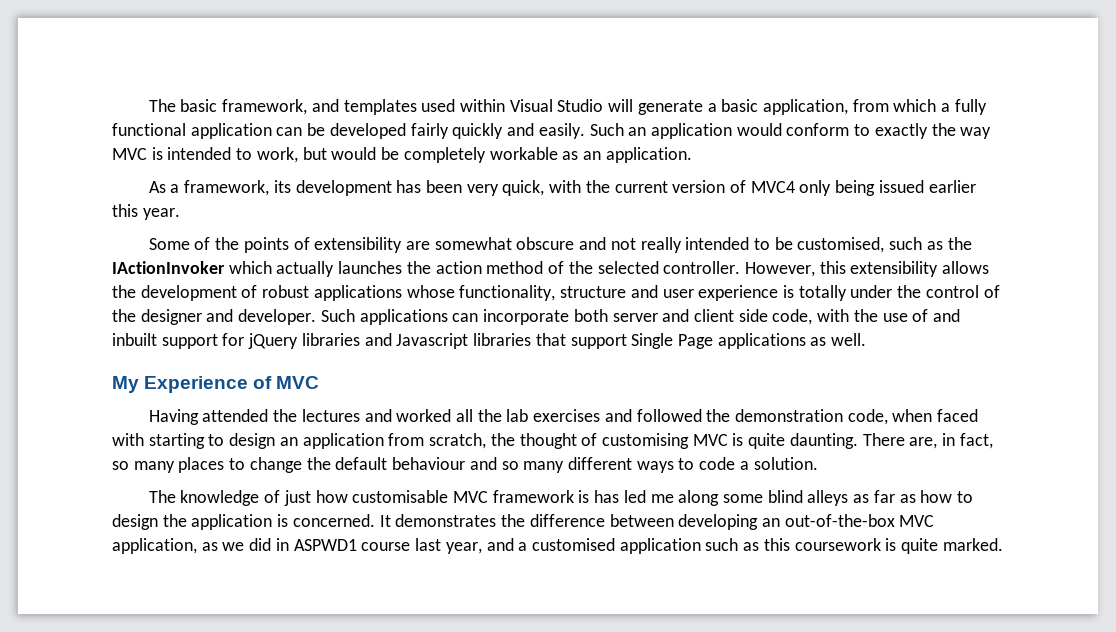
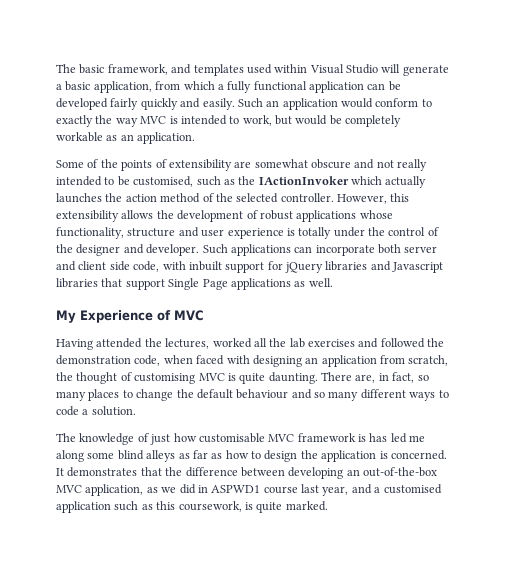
- As a framework, its development has been very quick, with the current version of MVC4 only being issued earlier this year.
- Such applications can incorporate both server and client side code, with the use of and inbuilt support for jQuery libraries and Javascript libraries that support Single Page applications as well.
+ Such applications can incorporate both server and client side code, with inbuilt support for jQuery libraries and Javascript libraries that support Single Page applications as well.
- Having attended the lectures and worked all the lab exercises and followed the demonstration code, when faced with starting to design an application from scratch, the thought of customising MVC is quite daunting.
+ Having attended the lectures, worked all the lab exercises and followed the demonstration code, when faced with designing an application from scratch, the thought of customising MVC is quite daunting.
- It demonstrates the difference between developing an out-of-the-box MVC application, as we did in ASPWD1 course last year, and a customised application such as this coursework is quite marked.
+ It demonstrates that the difference between developing an out-of-the-box MVC application, as we did in ASPWD1 course last year, and a customised application such as this coursework, is quite marked.

